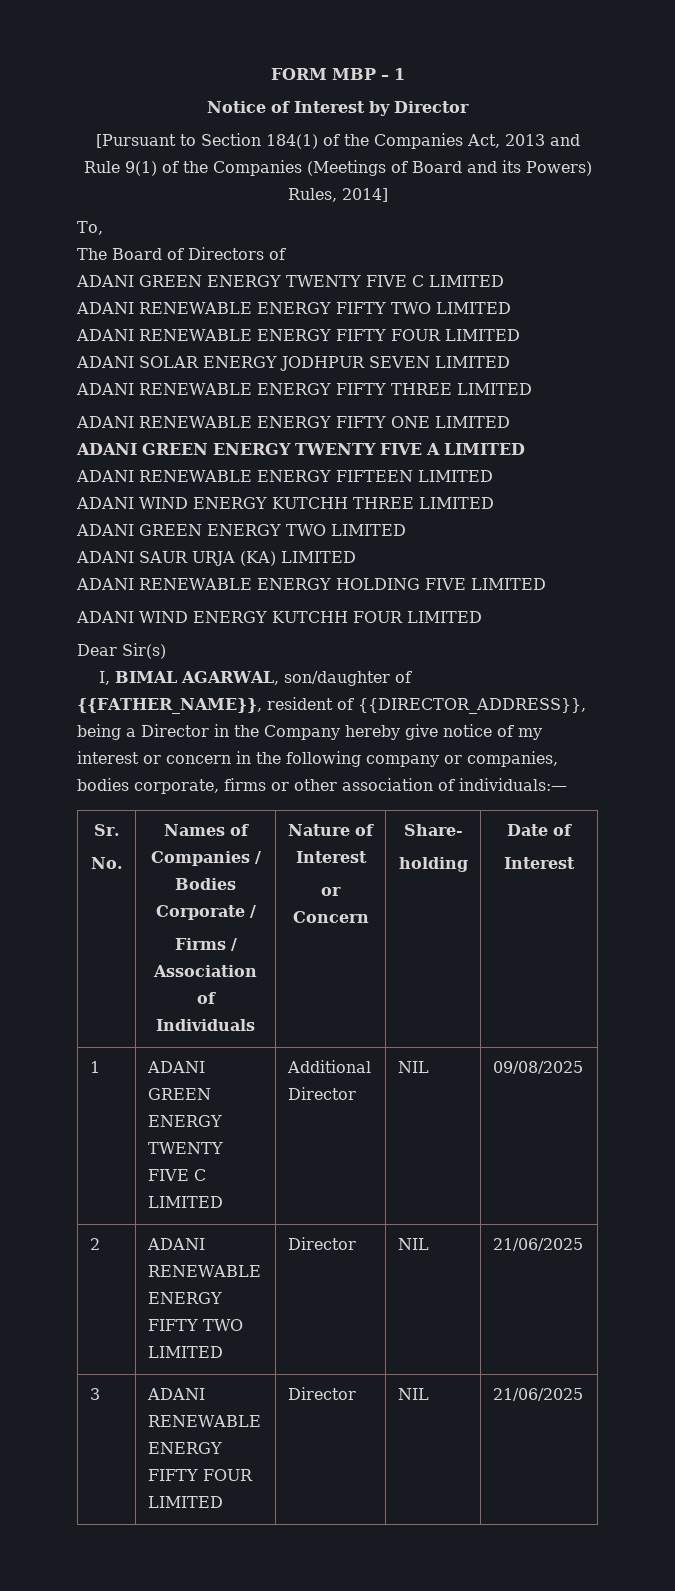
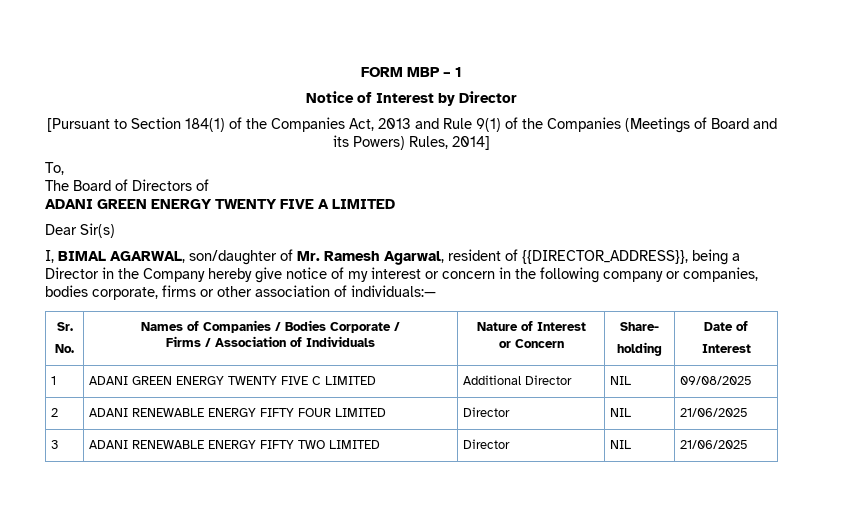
  The Board of Directors of
- ADANI GREEN ENERGY TWENTY FIVE C LIMITED
- ADANI RENEWABLE ENERGY FIFTY TWO LIMITED
- ADANI RENEWABLE ENERGY FIFTY FOUR LIMITED
- ADANI SOLAR ENERGY JODHPUR SEVEN LIMITED
- ADANI RENEWABLE ENERGY FIFTY THREE LIMITED
- ADANI RENEWABLE ENERGY FIFTY ONE LIMITED
- ADANI RENEWABLE ENERGY FIFTEEN LIMITED
- ADANI WIND ENERGY KUTCHH THREE LIMITED
- ADANI GREEN ENERGY TWO LIMITED
- ADANI SAUR URJA (KA) LIMITED
- ADANI RENEWABLE ENERGY HOLDING FIVE LIMITED
- ADANI WIND ENERGY KUTCHH FOUR LIMITED
- I, BIMAL AGARWAL, son/daughter of {{FATHER_NAME}}, resident of {{DIRECTOR_ADDRESS}}, being a Director in the Company hereby give notice of my interest or concern in the following company or companies, bodies corporate, firms or other association of individuals:—
+ I, BIMAL AGARWAL, son/daughter of Mr. Ramesh Agarwal, resident of {{DIRECTOR_ADDRESS}}, being a Director in the Company hereby give notice of my interest or concern in the following company or companies, bodies corporate, firms or other association of individuals:—
- 2 | ADANI RENEWABLE ENERGY FIFTY TWO LIMITED | Director | NIL | 21/06/2025
+ 2 | ADANI RENEWABLE ENERGY FIFTY FOUR LIMITED | Director | NIL | 21/06/2025
- 3 | ADANI RENEWABLE ENERGY FIFTY FOUR LIMITED | Director | NIL | 21/06/2025
+ 3 | ADANI RENEWABLE ENERGY FIFTY TWO LIMITED | Director | NIL | 21/06/2025

